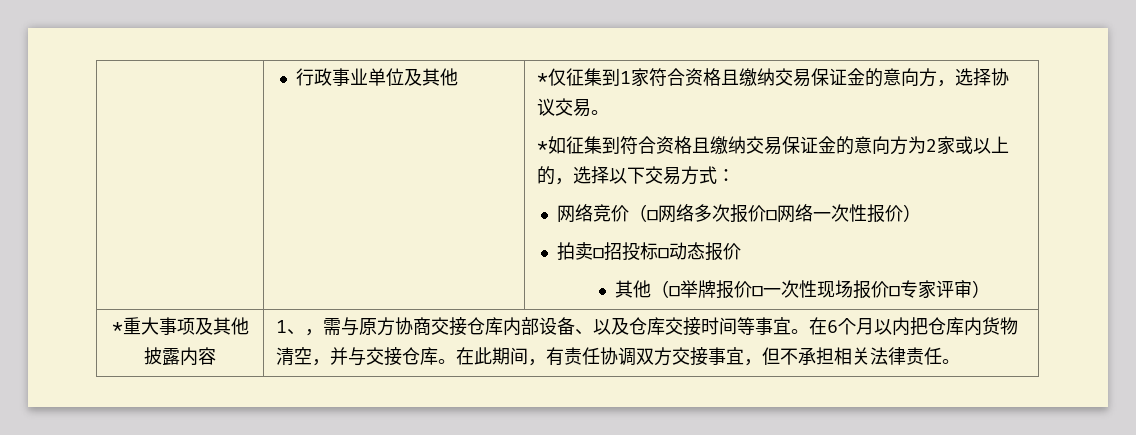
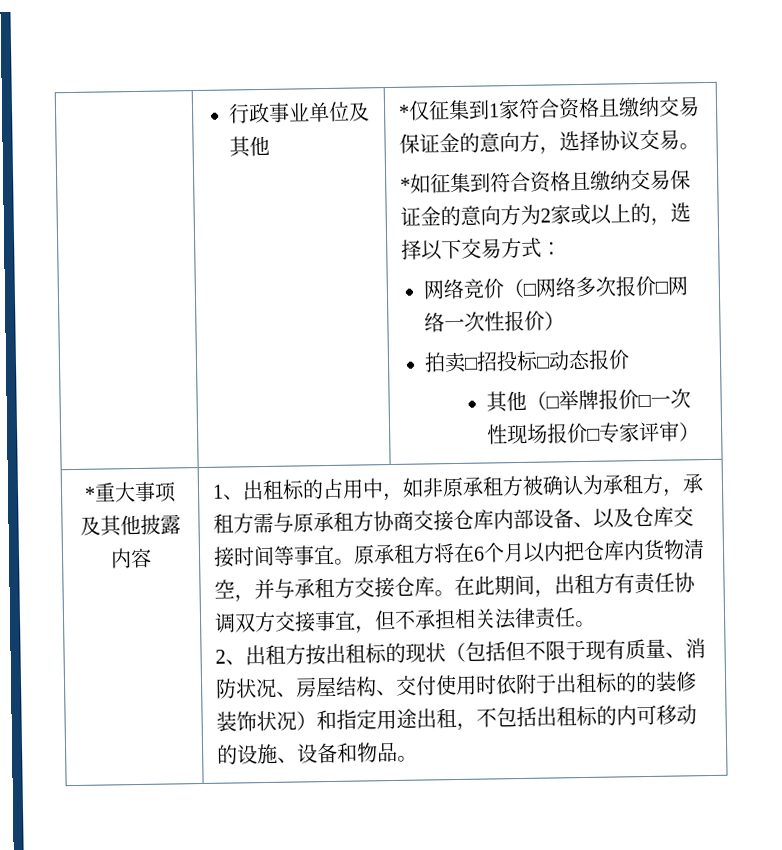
- 1、，需与原方协商交接仓库内部设备、以及仓库交接时间等事宜。
+ 1、出租标的占用中，如非原承租方被确认为承租方，承租方需与原承租方协商交接仓库内部设备、以及仓库交接时间等事宜。
- 在6个月以内把仓库内货物清空，并与交接仓库。
+ 原承租方将在6个月以内把仓库内货物清空，并与承租方交接仓库。
- 在此期间，有责任协调双方交接事宜，但不承担相关法律责任。
+ 在此期间，出租方有责任协调双方交接事宜，但不承担相关法律责任。
+ 2、出租方按出租标的现状（包括但不限于现有质量、消防状况、房屋结构、交付使用时依附于出租标的的装修装饰状况）和指定用途出租，不包括出租标的内可移动的设施、设备和物品。

